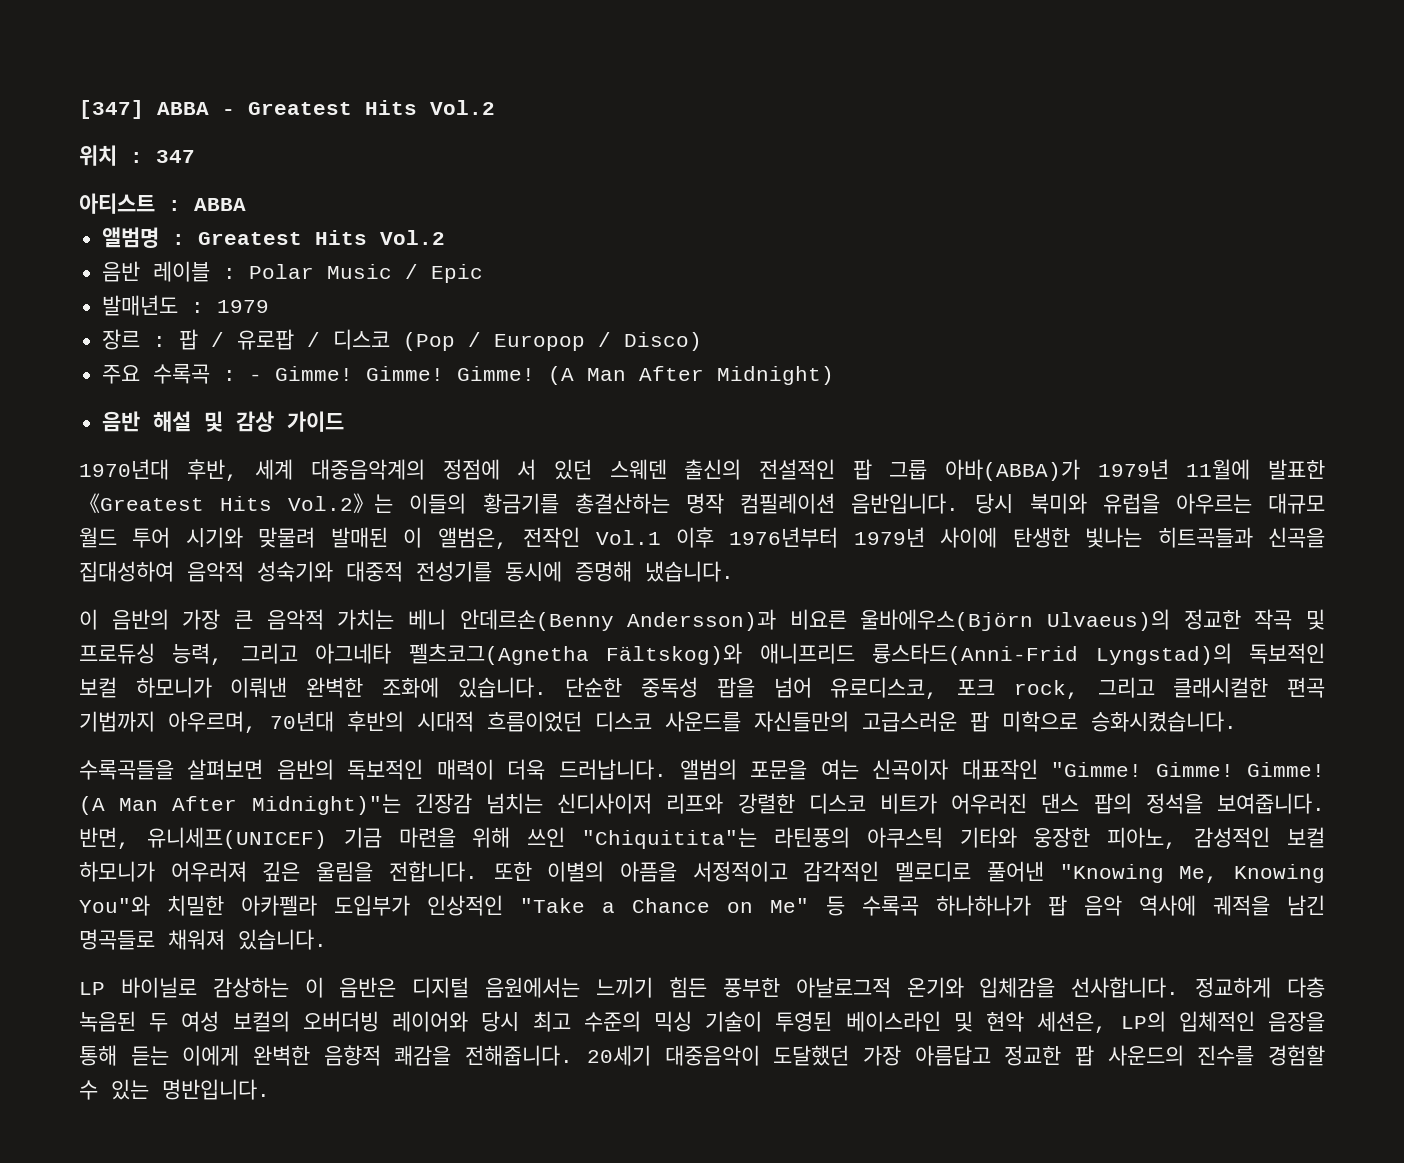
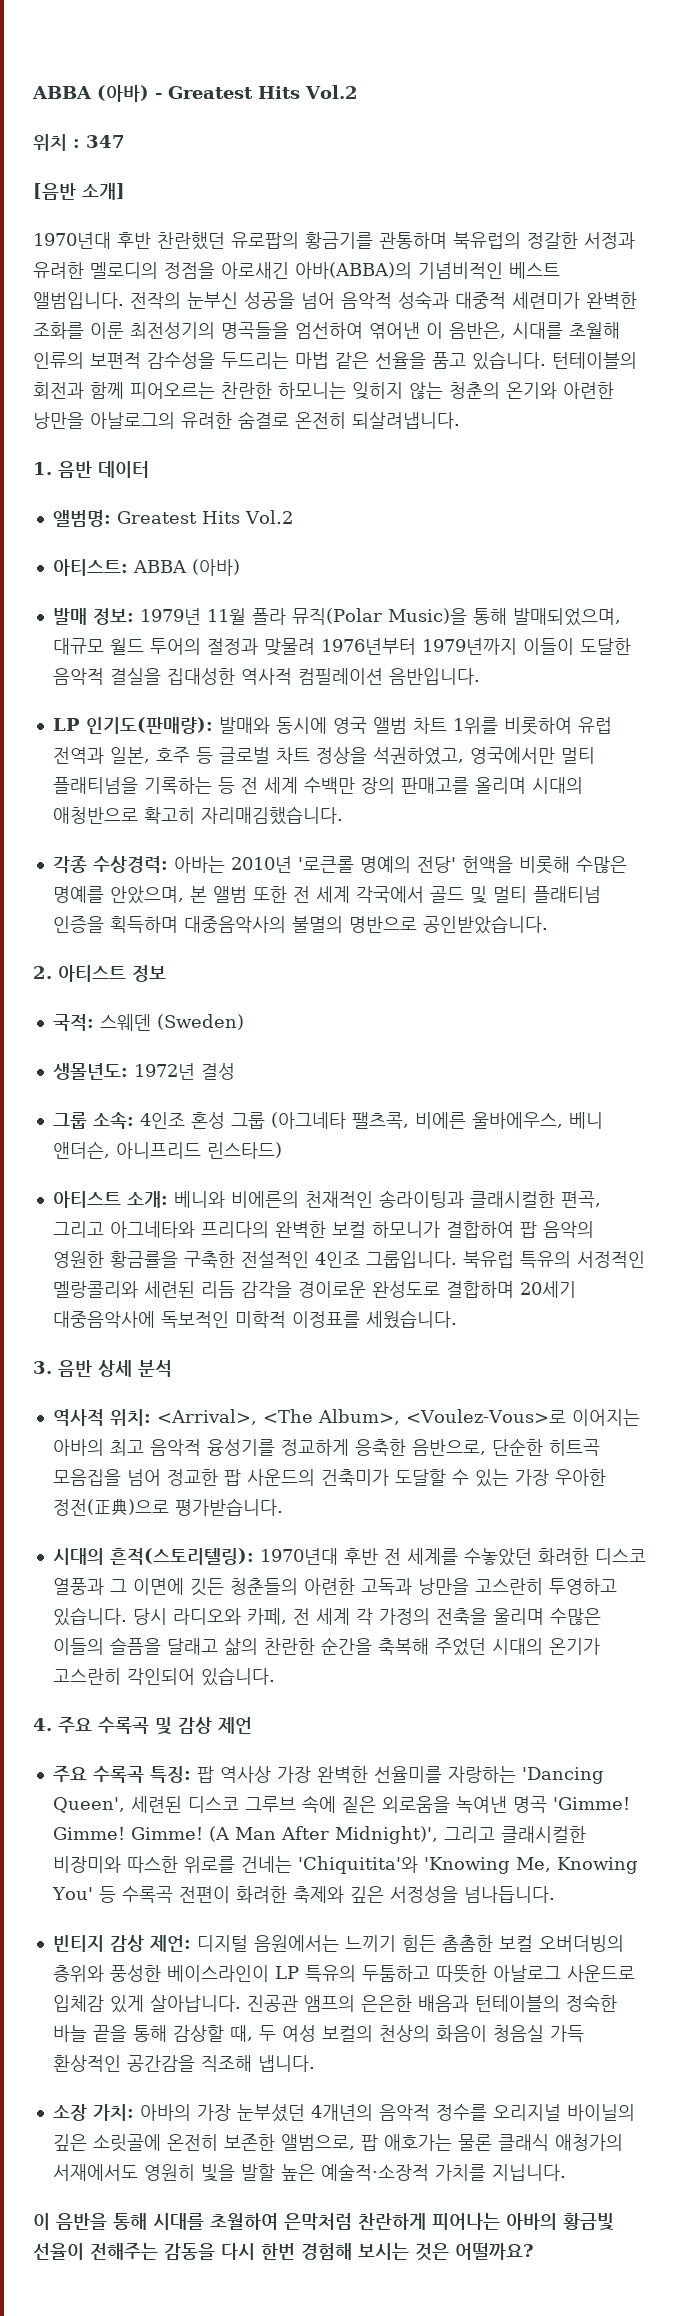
- [347] ABBA - Greatest Hits Vol.2
+ ABBA (아바) - Greatest Hits Vol.2
- 아티스트 : ABBA
- 앨범명 : Greatest Hits Vol.2
- 음반 레이블 : Polar Music / Epic
- 발매년도 : 1979
- 장르 : 팝 / 유로팝 / 디스코 (Pop / Europop / Disco)
- 주요 수록곡 : - Gimme! Gimme! Gimme! (A Man After Midnight)
- 음반 해설 및 감상 가이드
- 1970년대 후반, 세계 대중음악계의 정점에 서 있던 스웨덴 출신의 전설적인 팝 그룹 아바(ABBA)가 1979년 11월에 발표한《Greatest Hits Vol.2》는 이들의 황금기를 총결산하는 명작 컴필레이션 음반입니다. 당시 북미와 유럽을 아우르는 대규모 월드 투어 시기와 맞물려 발매된 이 앨범은, 전작인 Vol.1 이후 1976년부터 1979년 사이에 탄생한 빛나는 히트곡들과 신곡을 집대성하여 음악적 성숙기와 대중적 전성기를 동시에 증명해 냈습니다.
- 이 음반의 가장 큰 음악적 가치는 베니 안데르손(Benny Andersson)과 비요른 울바에우스(Björn Ulvaeus)의 정교한 작곡 및 프로듀싱 능력, 그리고 아그네타 펠츠코그(Agnetha Fältskog)와 애니프리드 륭스타드(Anni-Frid Lyngstad)의 독보적인 보컬 하모니가 이뤄낸 완벽한 조화에 있습니다. 단순한 중독성 팝을 넘어 유로디스코, 포크 rock, 그리고 클래시컬한 편곡 기법까지 아우르며, 70년대 후반의 시대적 흐름이었던 디스코 사운드를 자신들만의 고급스러운 팝 미학으로 승화시켰습니다.
- 수록곡들을 살펴보면 음반의 독보적인 매력이 더욱 드러납니다. 앨범의 포문을 여는 신곡이자 대표작인 "Gimme! Gimme! Gimme! (A Man After Midnight)"는 긴장감 넘치는 신디사이저 리프와 강렬한 디스코 비트가 어우러진 댄스 팝의 정석을 보여줍니다. 반면, 유니세프(UNICEF) 기금 마련을 위해 쓰인 "Chiquitita"는 라틴풍의 아쿠스틱 기타와 웅장한 피아노, 감성적인 보컬 하모니가 어우러져 깊은 울림을 전합니다. 또한 이별의 아픔을 서정적이고 감각적인 멜로디로 풀어낸 "Knowing Me, Knowing You"와 치밀한 아카펠라 도입부가 인상적인 "Take a Chance on Me" 등 수록곡 하나하나가 팝 음악 역사에 궤적을 남긴 명곡들로 채워져 있습니다.
- LP 바이닐로 감상하는 이 음반은 디지털 음원에서는 느끼기 힘든 풍부한 아날로그적 온기와 입체감을 선사합니다. 정교하게 다층 녹음된 두 여성 보컬의 오버더빙 레이어와 당시 최고 수준의 믹싱 기술이 투영된 베이스라인 및 현악 세션은, LP의 입체적인 음장을 통해 듣는 이에게 완벽한 음향적 쾌감을 전해줍니다. 20세기 대중음악이 도달했던 가장 아름답고 정교한 팝 사운드의 진수를 경험할 수 있는 명반입니다.
+ [음반 소개]
+ 1970년대 후반 찬란했던 유로팝의 황금기를 관통하며 북유럽의 정갈한 서정과 유려한 멜로디의 정점을 아로새긴 아바(ABBA)의 기념비적인 베스트 앨범입니다. 전작의 눈부신 성공을 넘어 음악적 성숙과 대중적 세련미가 완벽한 조화를 이룬 최전성기의 명곡들을 엄선하여 엮어낸 이 음반은, 시대를 초월해 인류의 보편적 감수성을 두드리는 마법 같은 선율을 품고 있습니다. 턴테이블의 회전과 함께 피어오르는 찬란한 하모니는 잊히지 않는 청춘의 온기와 아련한 낭만을 아날로그의 유려한 숨결로 온전히 되살려냅니다.
+ 1. 음반 데이터
+ 앨범명: Greatest Hits Vol.2
+ 아티스트: ABBA (아바)
+ 발매 정보: 1979년 11월 폴라 뮤직(Polar Music)을 통해 발매되었으며, 대규모 월드 투어의 절정과 맞물려 1976년부터 1979년까지 이들이 도달한 음악적 결실을 집대성한 역사적 컴필레이션 음반입니다.
+ LP 인기도(판매량): 발매와 동시에 영국 앨범 차트 1위를 비롯하여 유럽 전역과 일본, 호주 등 글로벌 차트 정상을 석권하였고, 영국에서만 멀티 플래티넘을 기록하는 등 전 세계 수백만 장의 판매고를 올리며 시대의 애청반으로 확고히 자리매김했습니다.
+ 각종 수상경력: 아바는 2010년 '로큰롤 명예의 전당' 헌액을 비롯해 수많은 명예를 안았으며, 본 앨범 또한 전 세계 각국에서 골드 및 멀티 플래티넘 인증을 획득하며 대중음악사의 불멸의 명반으로 공인받았습니다.
+ 2. 아티스트 정보
+ 국적: 스웨덴 (Sweden)
+ 생몰년도: 1972년 결성
+ 그룹 소속: 4인조 혼성 그룹 (아그네타 팰츠콕, 비에른 울바에우스, 베니 앤더슨, 아니프리드 린스타드)
+ 아티스트 소개: 베니와 비에른의 천재적인 송라이팅과 클래시컬한 편곡, 그리고 아그네타와 프리다의 완벽한 보컬 하모니가 결합하여 팝 음악의 영원한 황금률을 구축한 전설적인 4인조 그룹입니다. 북유럽 특유의 서정적인 멜랑콜리와 세련된 리듬 감각을 경이로운 완성도로 결합하며 20세기 대중음악사에 독보적인 미학적 이정표를 세웠습니다.
+ 3. 음반 상세 분석
+ 역사적 위치: <Arrival>, <The Album>, <Voulez-Vous>로 이어지는 아바의 최고 음악적 융성기를 정교하게 응축한 음반으로, 단순한 히트곡 모음집을 넘어 정교한 팝 사운드의 건축미가 도달할 수 있는 가장 우아한 정전(正典)으로 평가받습니다.
+ 시대의 흔적(스토리텔링): 1970년대 후반 전 세계를 수놓았던 화려한 디스코 열풍과 그 이면에 깃든 청춘들의 아련한 고독과 낭만을 고스란히 투영하고 있습니다. 당시 라디오와 카페, 전 세계 각 가정의 전축을 울리며 수많은 이들의 슬픔을 달래고 삶의 찬란한 순간을 축복해 주었던 시대의 온기가 고스란히 각인되어 있습니다.
+ 4. 주요 수록곡 및 감상 제언
+ 주요 수록곡 특징: 팝 역사상 가장 완벽한 선율미를 자랑하는 'Dancing Queen', 세련된 디스코 그루브 속에 짙은 외로움을 녹여낸 명곡 'Gimme! Gimme! Gimme! (A Man After Midnight)', 그리고 클래시컬한 비장미와 따스한 위로를 건네는 'Chiquitita'와 'Knowing Me, Knowing You' 등 수록곡 전편이 화려한 축제와 깊은 서정성을 넘나듭니다.
+ 빈티지 감상 제언: 디지털 음원에서는 느끼기 힘든 촘촘한 보컬 오버더빙의 층위와 풍성한 베이스라인이 LP 특유의 두툼하고 따뜻한 아날로그 사운드로 입체감 있게 살아납니다. 진공관 앰프의 은은한 배음과 턴테이블의 정숙한 바늘 끝을 통해 감상할 때, 두 여성 보컬의 천상의 화음이 청음실 가득 환상적인 공간감을 직조해 냅니다.
+ 소장 가치: 아바의 가장 눈부셨던 4개년의 음악적 정수를 오리지널 바이닐의 깊은 소릿골에 온전히 보존한 앨범으로, 팝 애호가는 물론 클래식 애청가의 서재에서도 영원히 빛을 발할 높은 예술적·소장적 가치를 지닙니다.
+ 이 음반을 통해 시대를 초월하여 은막처럼 찬란하게 피어나는 아바의 황금빛 선율이 전해주는 감동을 다시 한번 경험해 보시는 것은 어떨까요?

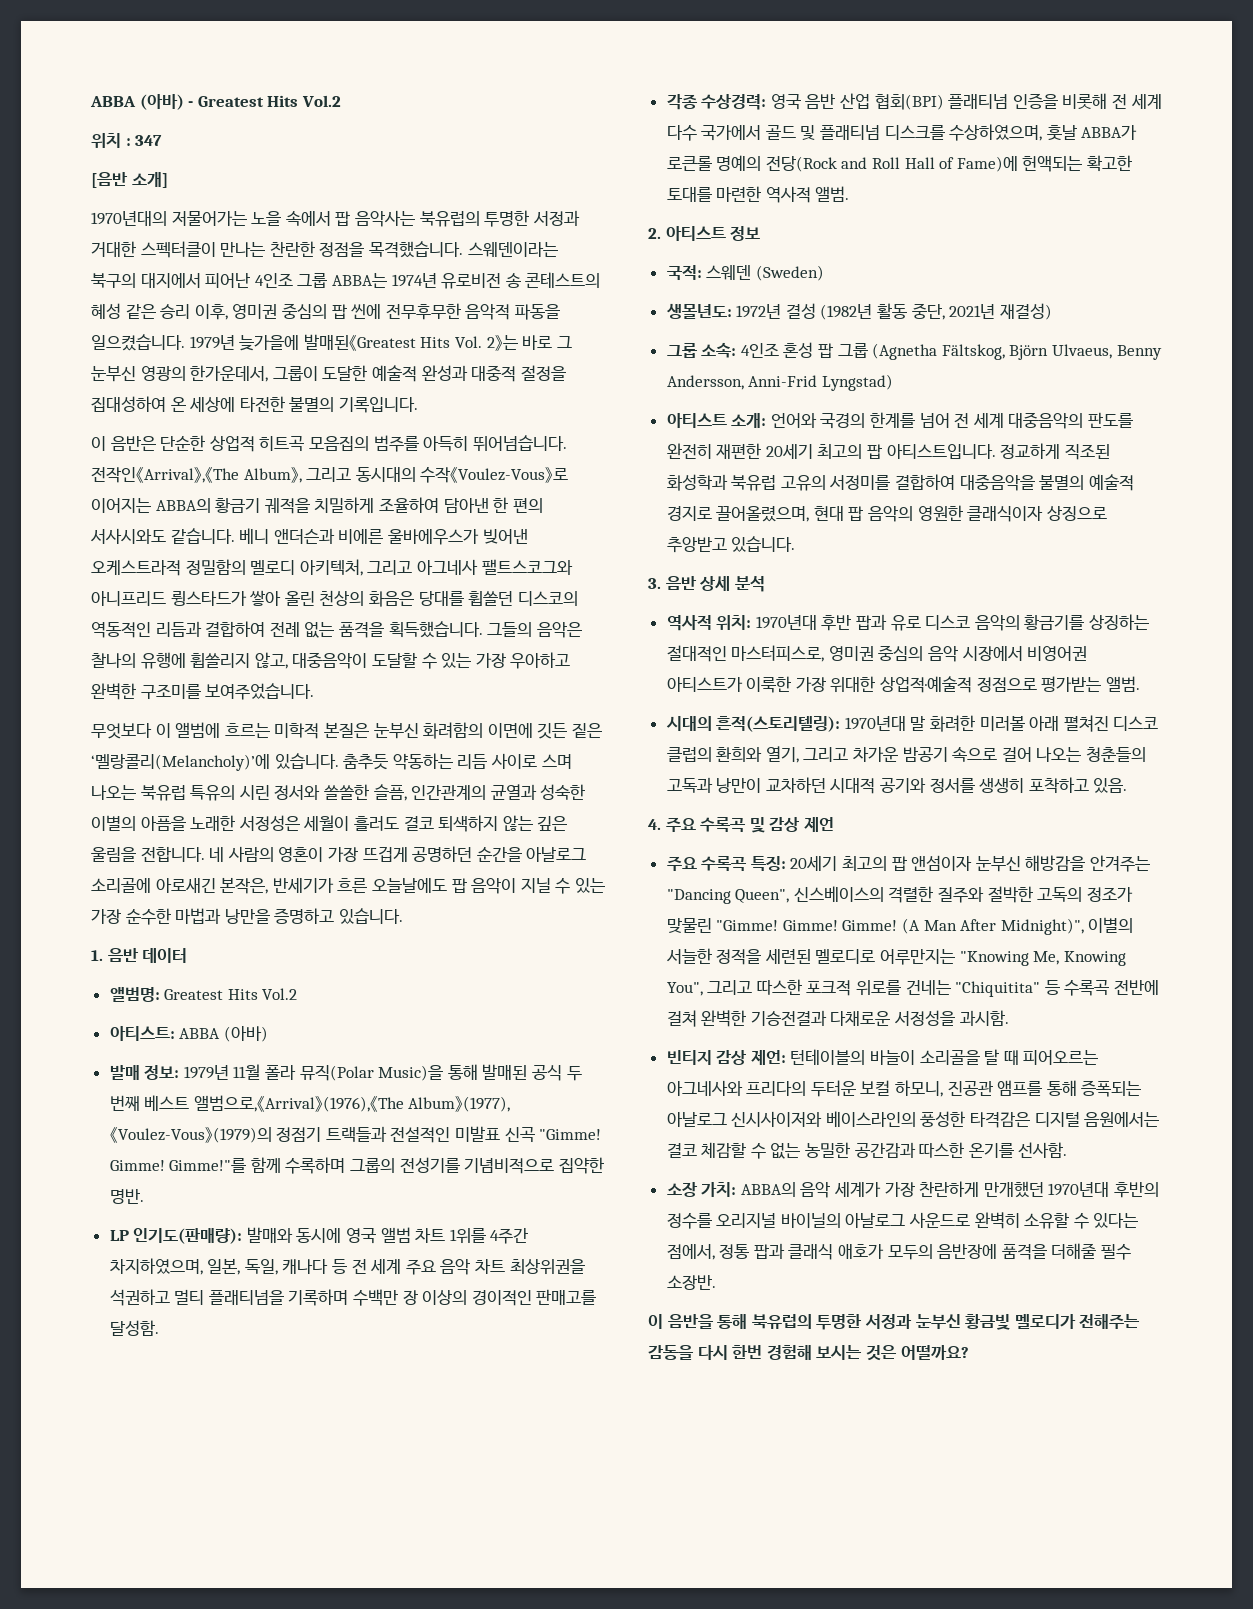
- 1970년대 후반 찬란했던 유로팝의 황금기를 관통하며 북유럽의 정갈한 서정과 유려한 멜로디의 정점을 아로새긴 아바(ABBA)의 기념비적인 베스트 앨범입니다. 전작의 눈부신 성공을 넘어 음악적 성숙과 대중적 세련미가 완벽한 조화를 이룬 최전성기의 명곡들을 엄선하여 엮어낸 이 음반은, 시대를 초월해 인류의 보편적 감수성을 두드리는 마법 같은 선율을 품고 있습니다. 턴테이블의 회전과 함께 피어오르는 찬란한 하모니는 잊히지 않는 청춘의 온기와 아련한 낭만을 아날로그의 유려한 숨결로 온전히 되살려냅니다.
+ 1970년대의 저물어가는 노을 속에서 팝 음악사는 북유럽의 투명한 서정과 거대한 스펙터클이 만나는 찬란한 정점을 목격했습니다. 스웨덴이라는 북구의 대지에서 피어난 4인조 그룹 ABBA는 1974년 유로비전 송 콘테스트의 혜성 같은 승리 이후, 영미권 중심의 팝 씬에 전무후무한 음악적 파동을 일으켰습니다. 1979년 늦가을에 발매된《Greatest Hits Vol. 2》는 바로 그 눈부신 영광의 한가운데서, 그룹이 도달한 예술적 완성과 대중적 절정을 집대성하여 온 세상에 타전한 불멸의 기록입니다.
+ 이 음반은 단순한 상업적 히트곡 모음집의 범주를 아득히 뛰어넘습니다. 전작인《Arrival》,《The Album》, 그리고 동시대의 수작《Voulez-Vous》로 이어지는 ABBA의 황금기 궤적을 치밀하게 조율하여 담아낸 한 편의 서사시와도 같습니다. 베니 앤더슨과 비에른 울바에우스가 빚어낸 오케스트라적 정밀함의 멜로디 아키텍처, 그리고 아그네사 팰트스코그와 아니프리드 륑스타드가 쌓아 올린 천상의 화음은 당대를 휩쓸던 디스코의 역동적인 리듬과 결합하여 전례 없는 품격을 획득했습니다. 그들의 음악은 찰나의 유행에 휩쓸리지 않고, 대중음악이 도달할 수 있는 가장 우아하고 완벽한 구조미를 보여주었습니다.
+ 무엇보다 이 앨범에 흐르는 미학적 본질은 눈부신 화려함의 이면에 깃든 짙은 ‘멜랑콜리(Melancholy)’에 있습니다. 춤추듯 약동하는 리듬 사이로 스며 나오는 북유럽 특유의 시린 정서와 쓸쓸한 슬픔, 인간관계의 균열과 성숙한 이별의 아픔을 노래한 서정성은 세월이 흘러도 결코 퇴색하지 않는 깊은 울림을 전합니다. 네 사람의 영혼이 가장 뜨겁게 공명하던 순간을 아날로그 소리골에 아로새긴 본작은, 반세기가 흐른 오늘날에도 팝 음악이 지닐 수 있는 가장 순수한 마법과 낭만을 증명하고 있습니다.
- 발매 정보: 1979년 11월 폴라 뮤직(Polar Music)을 통해 발매되었으며, 대규모 월드 투어의 절정과 맞물려 1976년부터 1979년까지 이들이 도달한 음악적 결실을 집대성한 역사적 컴필레이션 음반입니다.
+ 발매 정보: 1979년 11월 폴라 뮤직(Polar Music)을 통해 발매된 공식 두 번째 베스트 앨범으로,《Arrival》(1976),《The Album》(1977),《Voulez-Vous》(1979)의 정점기 트랙들과 전설적인 미발표 신곡 "Gimme! Gimme! Gimme!"를 함께 수록하며 그룹의 전성기를 기념비적으로 집약한 명반.
- LP 인기도(판매량): 발매와 동시에 영국 앨범 차트 1위를 비롯하여 유럽 전역과 일본, 호주 등 글로벌 차트 정상을 석권하였고, 영국에서만 멀티 플래티넘을 기록하는 등 전 세계 수백만 장의 판매고를 올리며 시대의 애청반으로 확고히 자리매김했습니다.
- 각종 수상경력: 아바는 2010년 '로큰롤 명예의 전당' 헌액을 비롯해 수많은 명예를 안았으며, 본 앨범 또한 전 세계 각국에서 골드 및 멀티 플래티넘 인증을 획득하며 대중음악사의 불멸의 명반으로 공인받았습니다.
+ LP 인기도(판매량): 발매와 동시에 영국 앨범 차트 1위를 4주간 차지하였으며, 일본, 독일, 캐나다 등 전 세계 주요 음악 차트 최상위권을 석권하고 멀티 플래티넘을 기록하며 수백만 장 이상의 경이적인 판매고를 달성함.
+ 각종 수상경력: 영국 음반 산업 협회(BPI) 플래티넘 인증을 비롯해 전 세계 다수 국가에서 골드 및 플래티넘 디스크를 수상하였으며, 훗날 ABBA가 로큰롤 명예의 전당(Rock and Roll Hall of Fame)에 헌액되는 확고한 토대를 마련한 역사적 앨범.
- 생몰년도: 1972년 결성
+ 생몰년도: 1972년 결성 (1982년 활동 중단, 2021년 재결성)
- 그룹 소속: 4인조 혼성 그룹 (아그네타 팰츠콕, 비에른 울바에우스, 베니 앤더슨, 아니프리드 린스타드)
- 아티스트 소개: 베니와 비에른의 천재적인 송라이팅과 클래시컬한 편곡, 그리고 아그네타와 프리다의 완벽한 보컬 하모니가 결합하여 팝 음악의 영원한 황금률을 구축한 전설적인 4인조 그룹입니다. 북유럽 특유의 서정적인 멜랑콜리와 세련된 리듬 감각을 경이로운 완성도로 결합하며 20세기 대중음악사에 독보적인 미학적 이정표를 세웠습니다.
+ 그룹 소속: 4인조 혼성 팝 그룹 (Agnetha Fältskog, Björn Ulvaeus, Benny Andersson, Anni-Frid Lyngstad)
+ 아티스트 소개: 언어와 국경의 한계를 넘어 전 세계 대중음악의 판도를 완전히 재편한 20세기 최고의 팝 아티스트입니다. 정교하게 직조된 화성학과 북유럽 고유의 서정미를 결합하여 대중음악을 불멸의 예술적 경지로 끌어올렸으며, 현대 팝 음악의 영원한 클래식이자 상징으로 추앙받고 있습니다.
- 역사적 위치: <Arrival>, <The Album>, <Voulez-Vous>로 이어지는 아바의 최고 음악적 융성기를 정교하게 응축한 음반으로, 단순한 히트곡 모음집을 넘어 정교한 팝 사운드의 건축미가 도달할 수 있는 가장 우아한 정전(正典)으로 평가받습니다.
- 시대의 흔적(스토리텔링): 1970년대 후반 전 세계를 수놓았던 화려한 디스코 열풍과 그 이면에 깃든 청춘들의 아련한 고독과 낭만을 고스란히 투영하고 있습니다. 당시 라디오와 카페, 전 세계 각 가정의 전축을 울리며 수많은 이들의 슬픔을 달래고 삶의 찬란한 순간을 축복해 주었던 시대의 온기가 고스란히 각인되어 있습니다.
+ 역사적 위치: 1970년대 후반 팝과 유로 디스코 음악의 황금기를 상징하는 절대적인 마스터피스로, 영미권 중심의 음악 시장에서 비영어권 아티스트가 이룩한 가장 위대한 상업적·예술적 정점으로 평가받는 앨범.
+ 시대의 흔적(스토리텔링): 1970년대 말 화려한 미러볼 아래 펼쳐진 디스코 클럽의 환희와 열기, 그리고 차가운 밤공기 속으로 걸어 나오는 청춘들의 고독과 낭만이 교차하던 시대적 공기와 정서를 생생히 포착하고 있음.
- 주요 수록곡 특징: 팝 역사상 가장 완벽한 선율미를 자랑하는 'Dancing Queen', 세련된 디스코 그루브 속에 짙은 외로움을 녹여낸 명곡 'Gimme!
+ 주요 수록곡 특징: 20세기 최고의 팝 앤섬이자 눈부신 해방감을 안겨주는 "Dancing Queen", 신스베이스의 격렬한 질주와 절박한 고독의 정조가 맞물린 "Gimme!
- (A Man After Midnight)', 그리고 클래시컬한 비장미와 따스한 위로를 건네는 'Chiquitita'와 'Knowing Me, Knowing You' 등 수록곡 전편이 화려한 축제와 깊은 서정성을 넘나듭니다.
- 빈티지 감상 제언: 디지털 음원에서는 느끼기 힘든 촘촘한 보컬 오버더빙의 층위와 풍성한 베이스라인이 LP 특유의 두툼하고 따뜻한 아날로그 사운드로 입체감 있게 살아납니다. 진공관 앰프의 은은한 배음과 턴테이블의 정숙한 바늘 끝을 통해 감상할 때, 두 여성 보컬의 천상의 화음이 청음실 가득 환상적인 공간감을 직조해 냅니다.
- 소장 가치: 아바의 가장 눈부셨던 4개년의 음악적 정수를 오리지널 바이닐의 깊은 소릿골에 온전히 보존한 앨범으로, 팝 애호가는 물론 클래식 애청가의 서재에서도 영원히 빛을 발할 높은 예술적·소장적 가치를 지닙니다.
- 이 음반을 통해 시대를 초월하여 은막처럼 찬란하게 피어나는 아바의 황금빛 선율이 전해주는 감동을 다시 한번 경험해 보시는 것은 어떨까요?
+ (A Man After Midnight)", 이별의 서늘한 정적을 세련된 멜로디로 어루만지는 "Knowing Me, Knowing You", 그리고 따스한 포크적 위로를 건네는 "Chiquitita" 등 수록곡 전반에 걸쳐 완벽한 기승전결과 다채로운 서정성을 과시함.
+ 빈티지 감상 제언: 턴테이블의 바늘이 소리골을 탈 때 피어오르는 아그네사와 프리다의 두터운 보컬 하모니, 진공관 앰프를 통해 증폭되는 아날로그 신시사이저와 베이스라인의 풍성한 타격감은 디지털 음원에서는 결코 체감할 수 없는 농밀한 공간감과 따스한 온기를 선사함.
+ 소장 가치: ABBA의 음악 세계가 가장 찬란하게 만개했던 1970년대 후반의 정수를 오리지널 바이닐의 아날로그 사운드로 완벽히 소유할 수 있다는 점에서, 정통 팝과 클래식 애호가 모두의 음반장에 품격을 더해줄 필수 소장반.
+ 이 음반을 통해 북유럽의 투명한 서정과 눈부신 황금빛 멜로디가 전해주는 감동을 다시 한번 경험해 보시는 것은 어떨까요?

